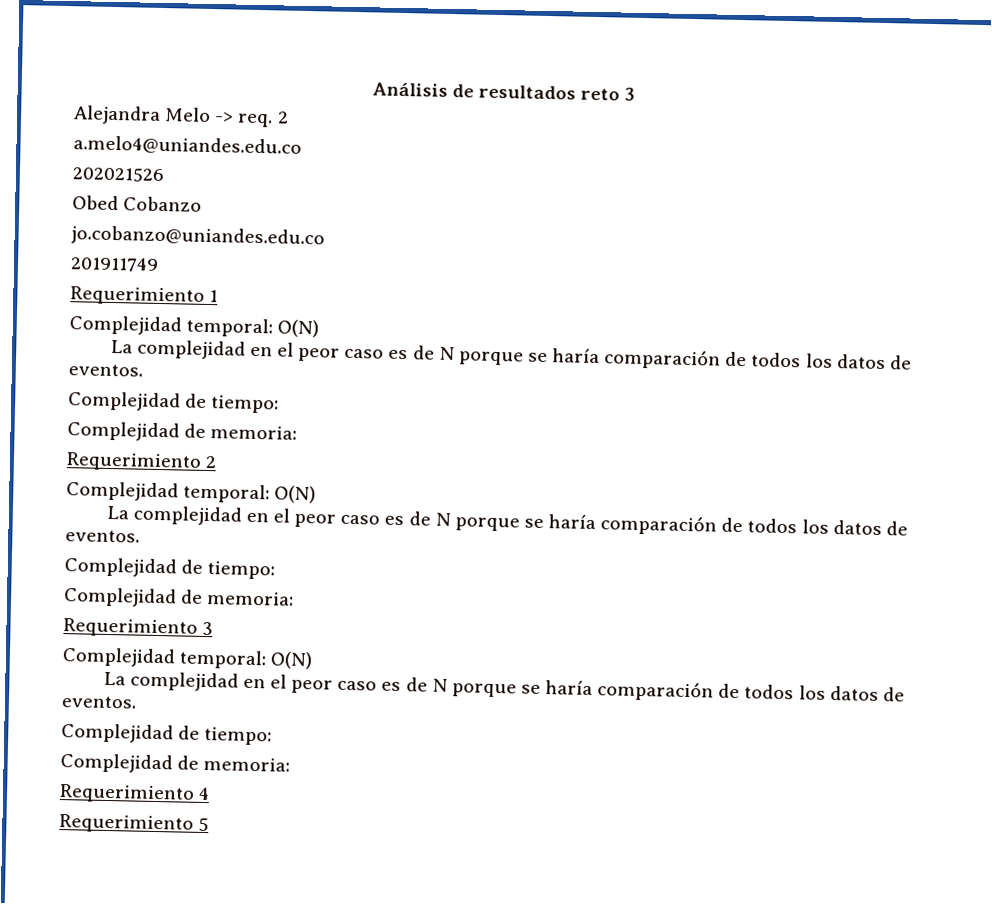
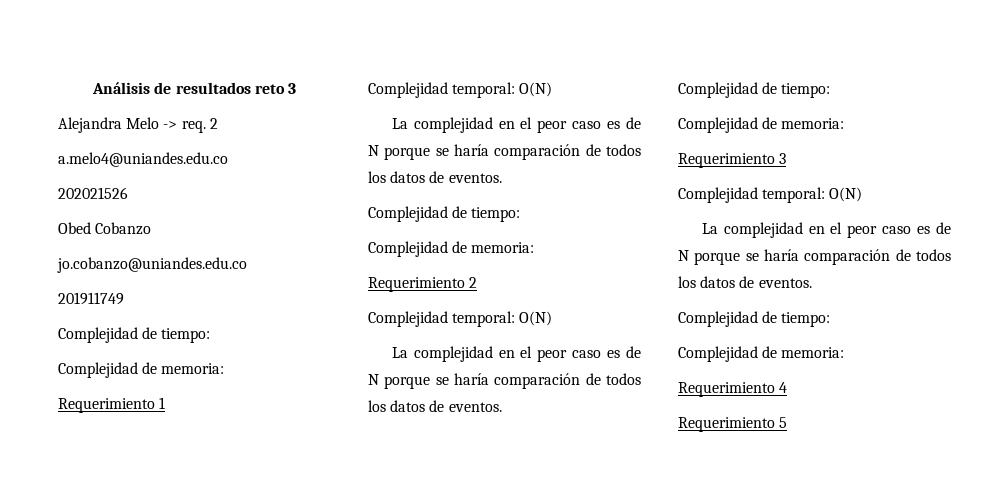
  201911749
+ Complejidad de tiempo:
+ Complejidad de memoria:

